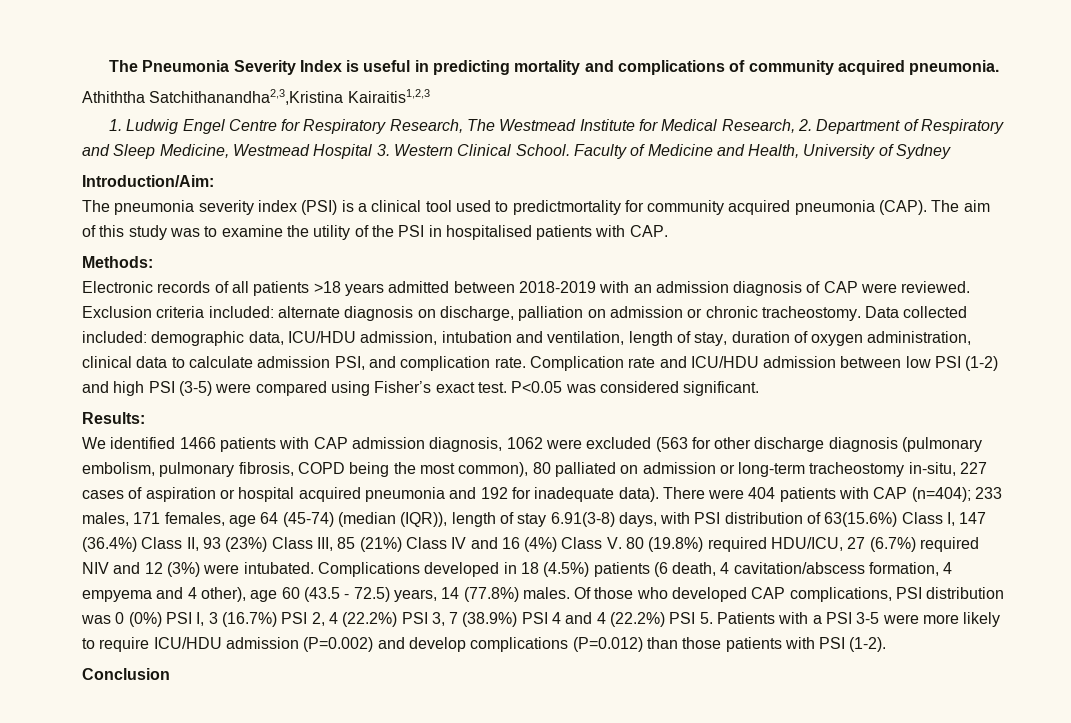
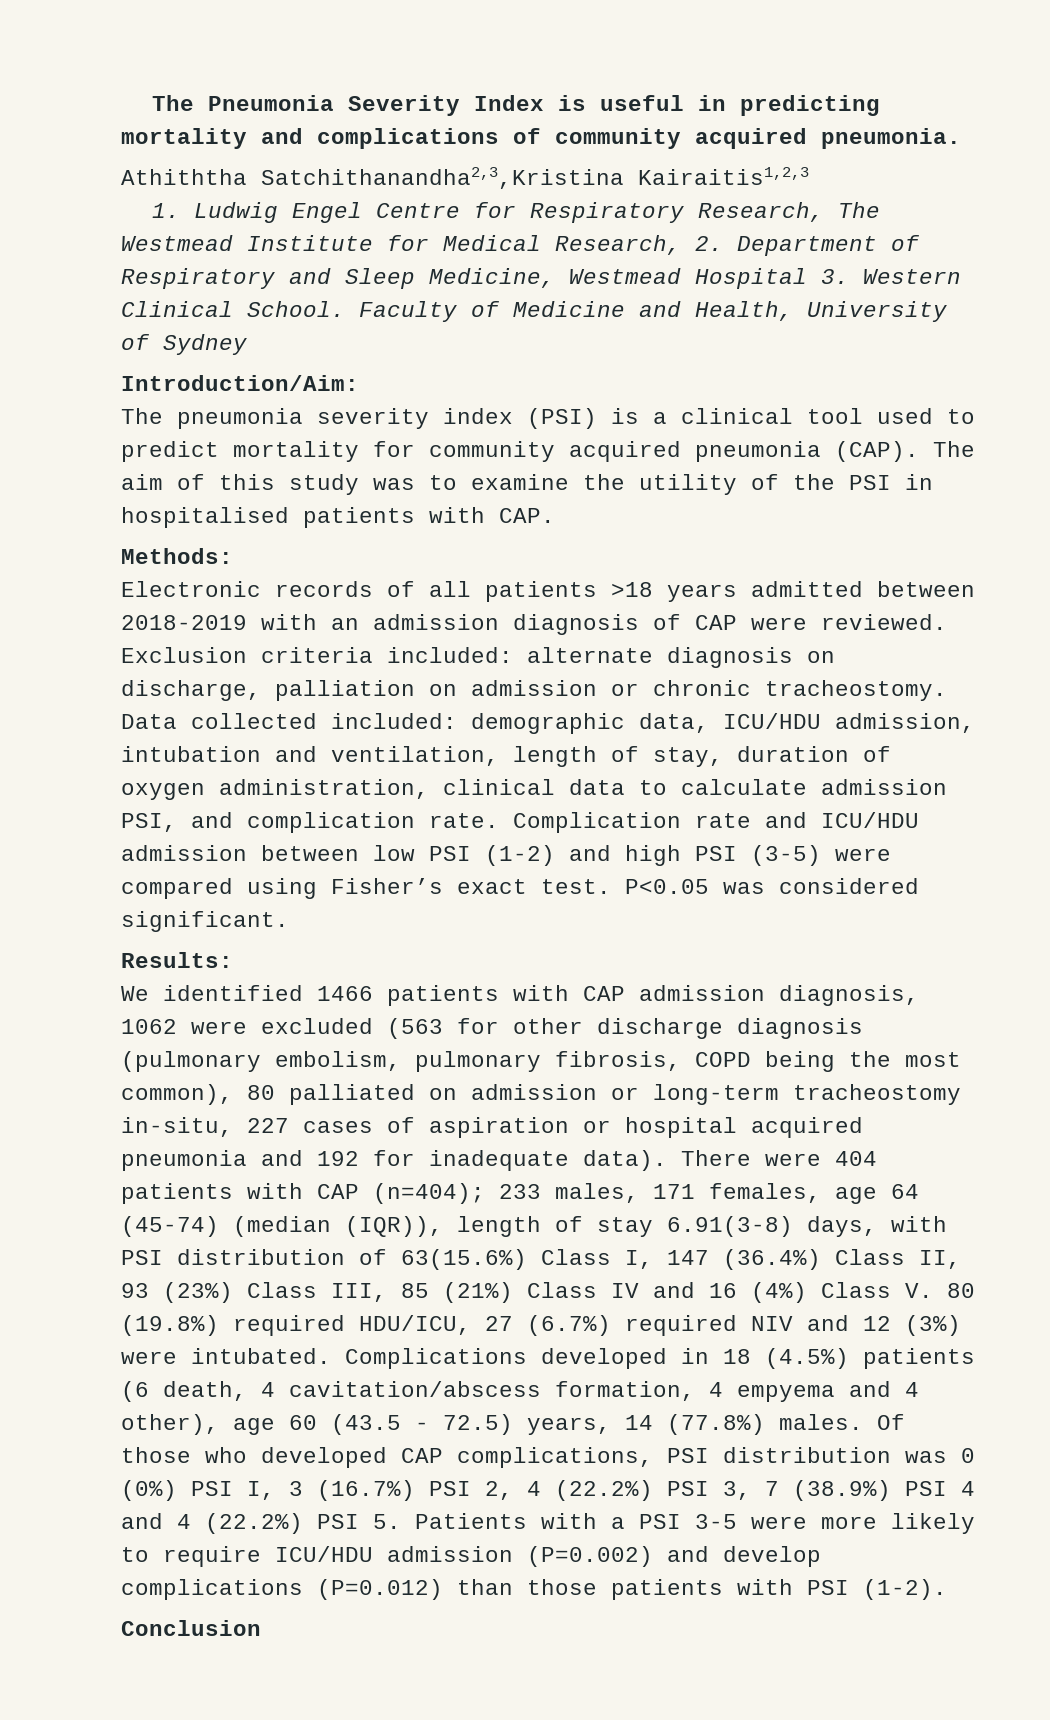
- The pneumonia severity index (PSI) is a clinical tool used to predictmortality for community acquired pneumonia (CAP).
+ The pneumonia severity index (PSI) is a clinical tool used to predict mortality for community acquired pneumonia (CAP).

